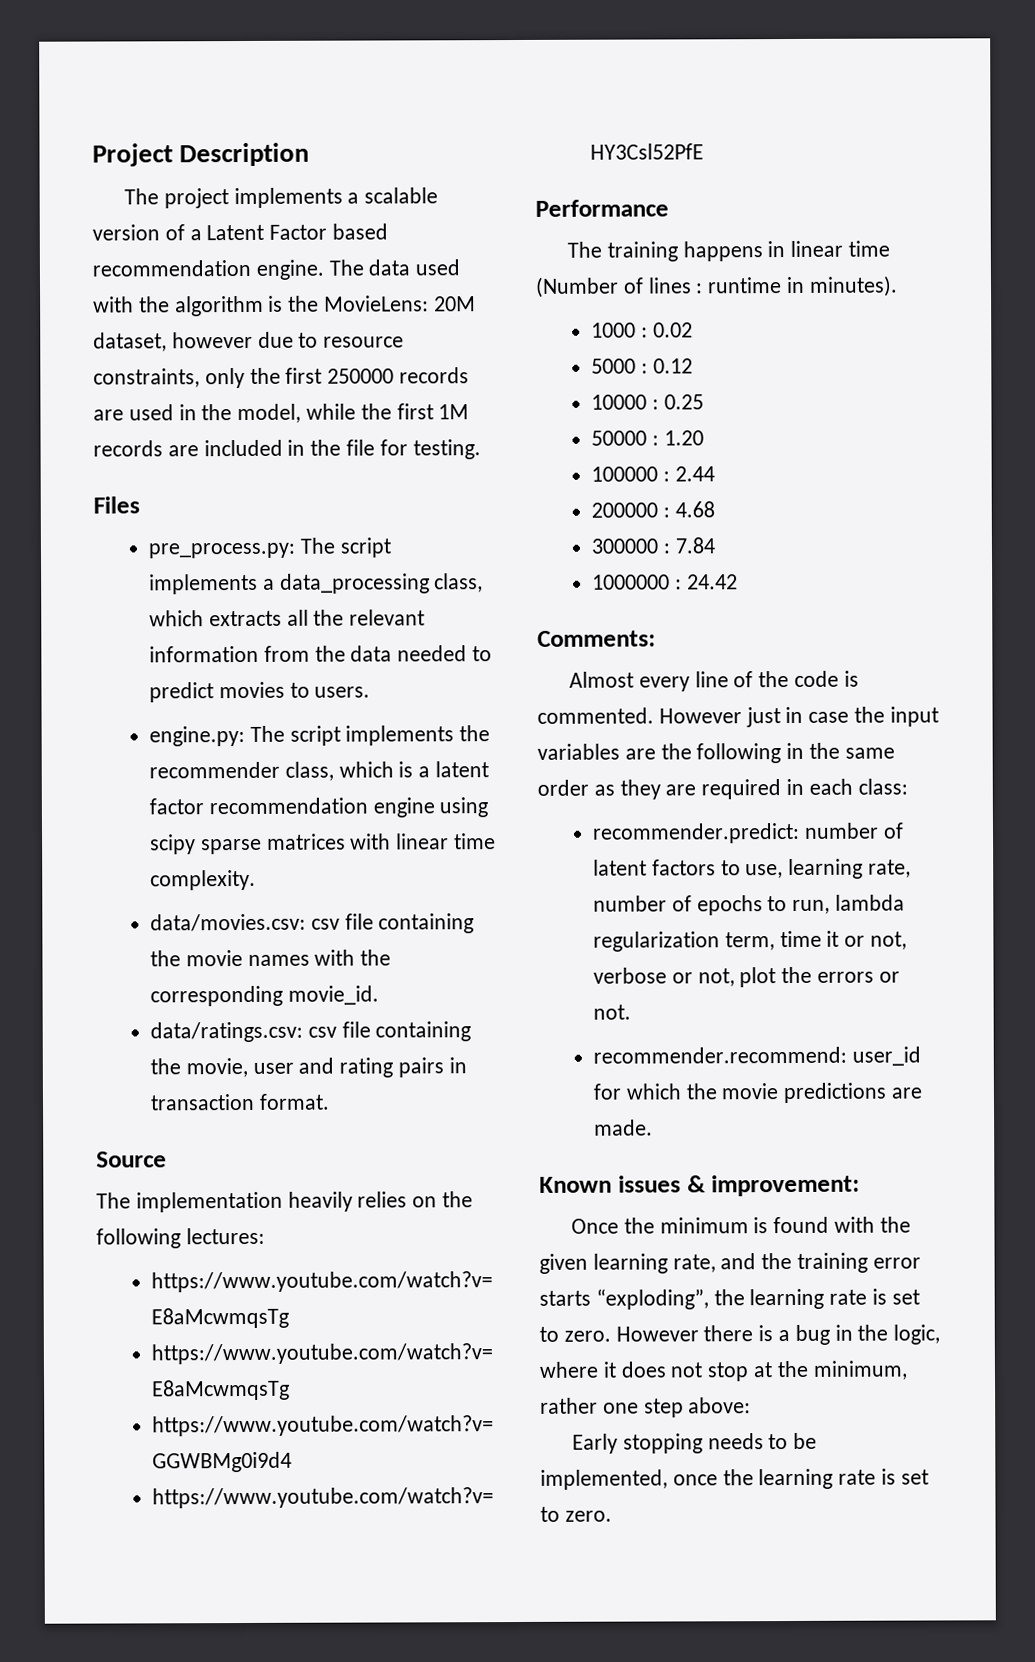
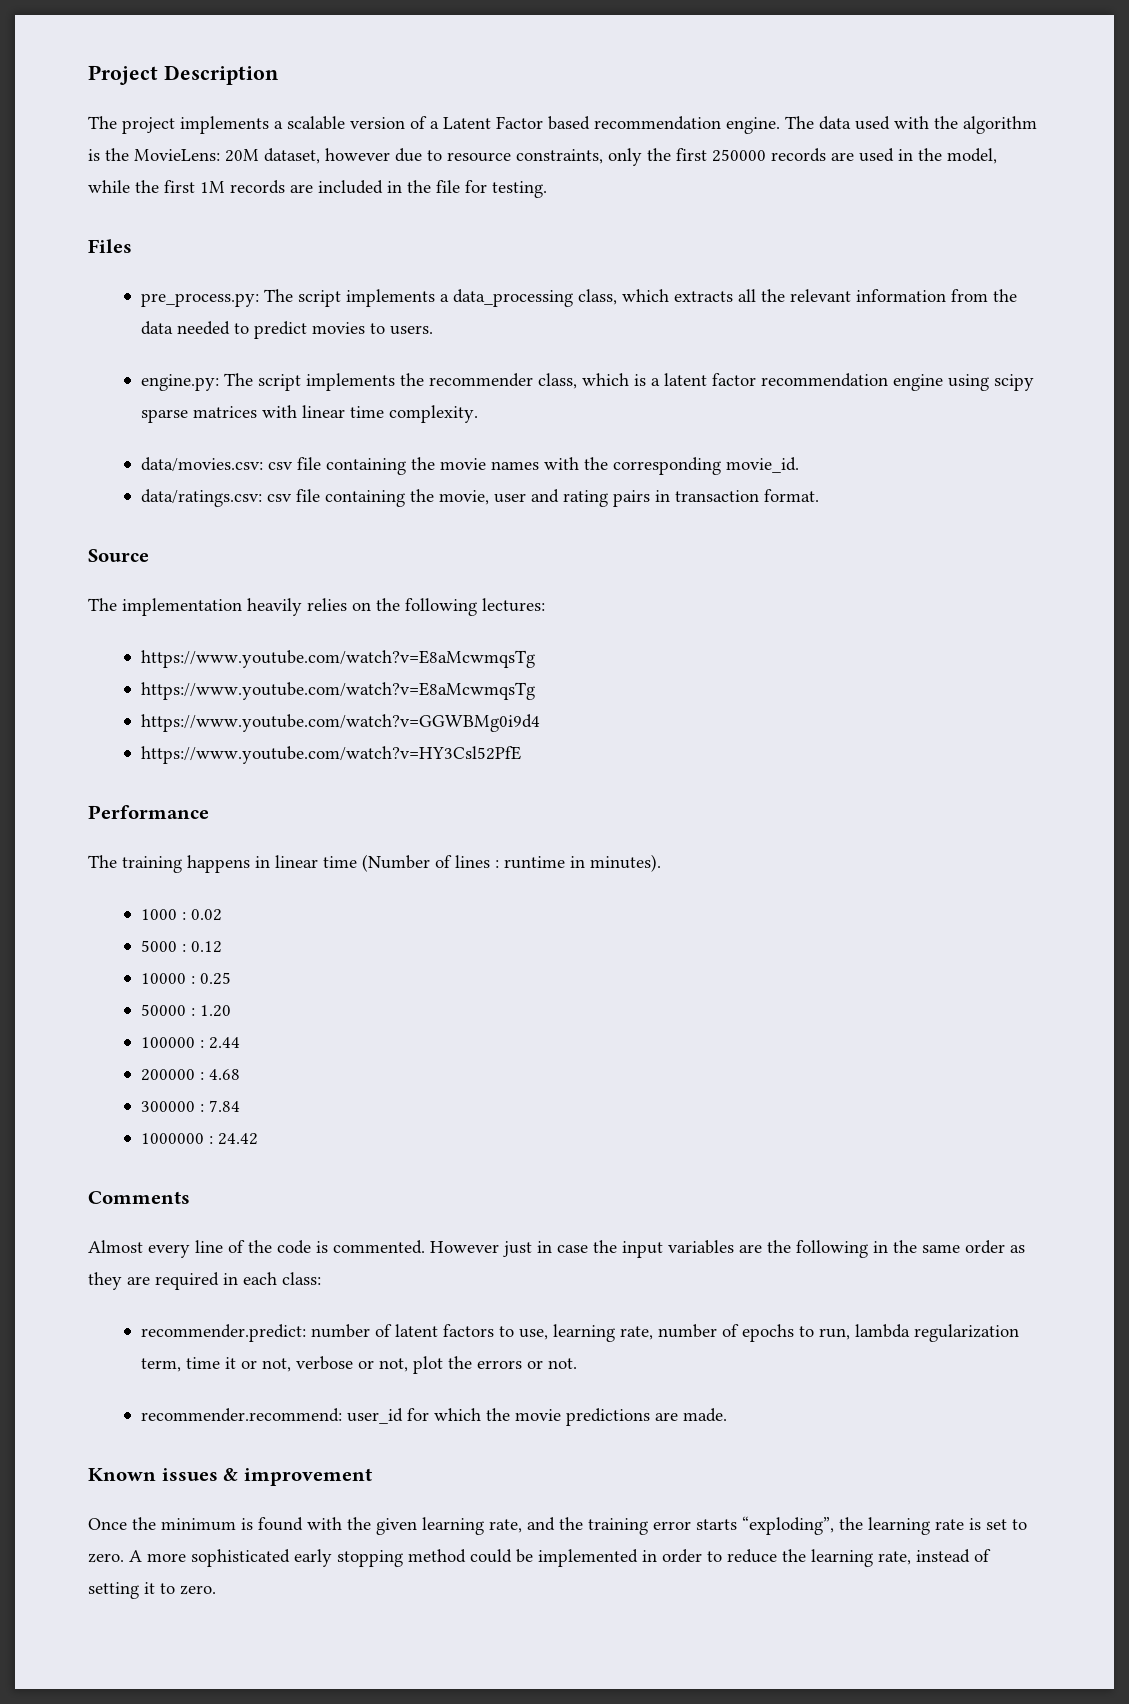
- Comments:
+ Comments
- Known issues & improvement:
+ Known issues & improvement
- However there is a bug in the logic, where it does not stop at the minimum, rather one step above:
- Early stopping needs to be implemented, once the learning rate is set to zero.
+ A more sophisticated early stopping method could be implemented in order to reduce the learning rate, instead of setting it to zero.

